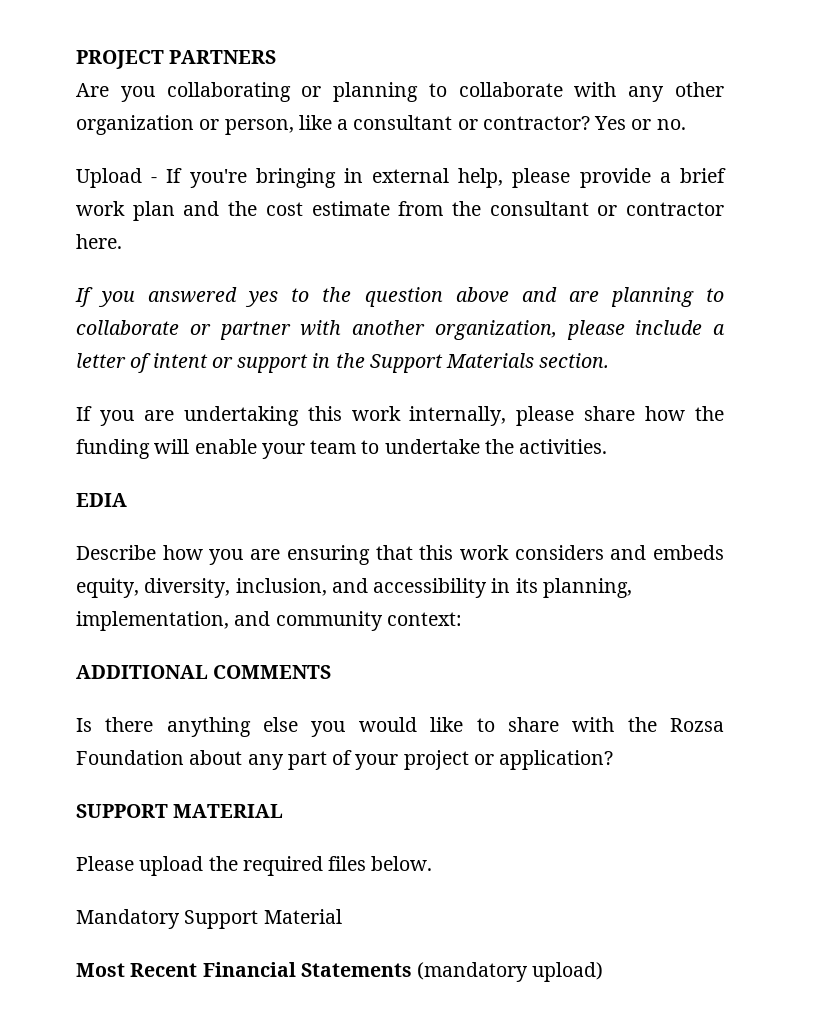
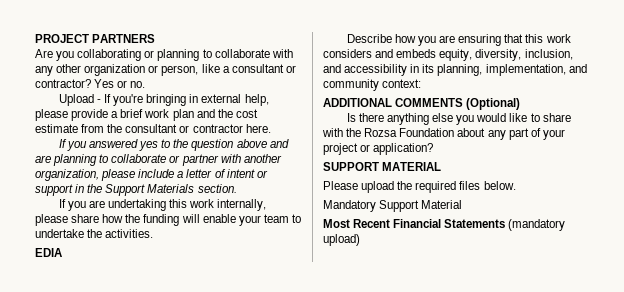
- ADDITIONAL COMMENTS
+ ADDITIONAL COMMENTS (Optional)

